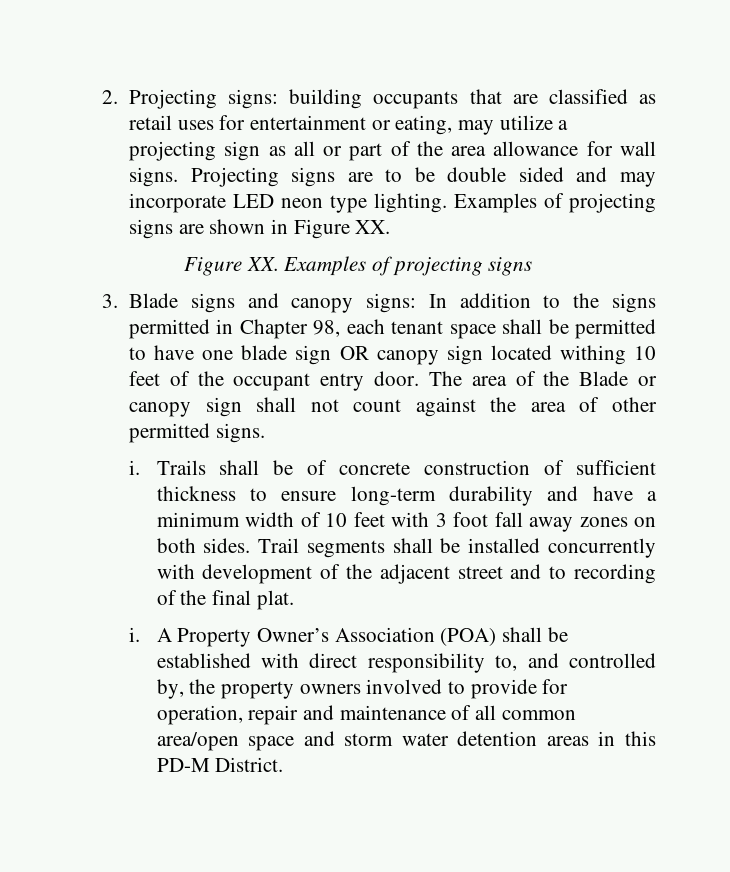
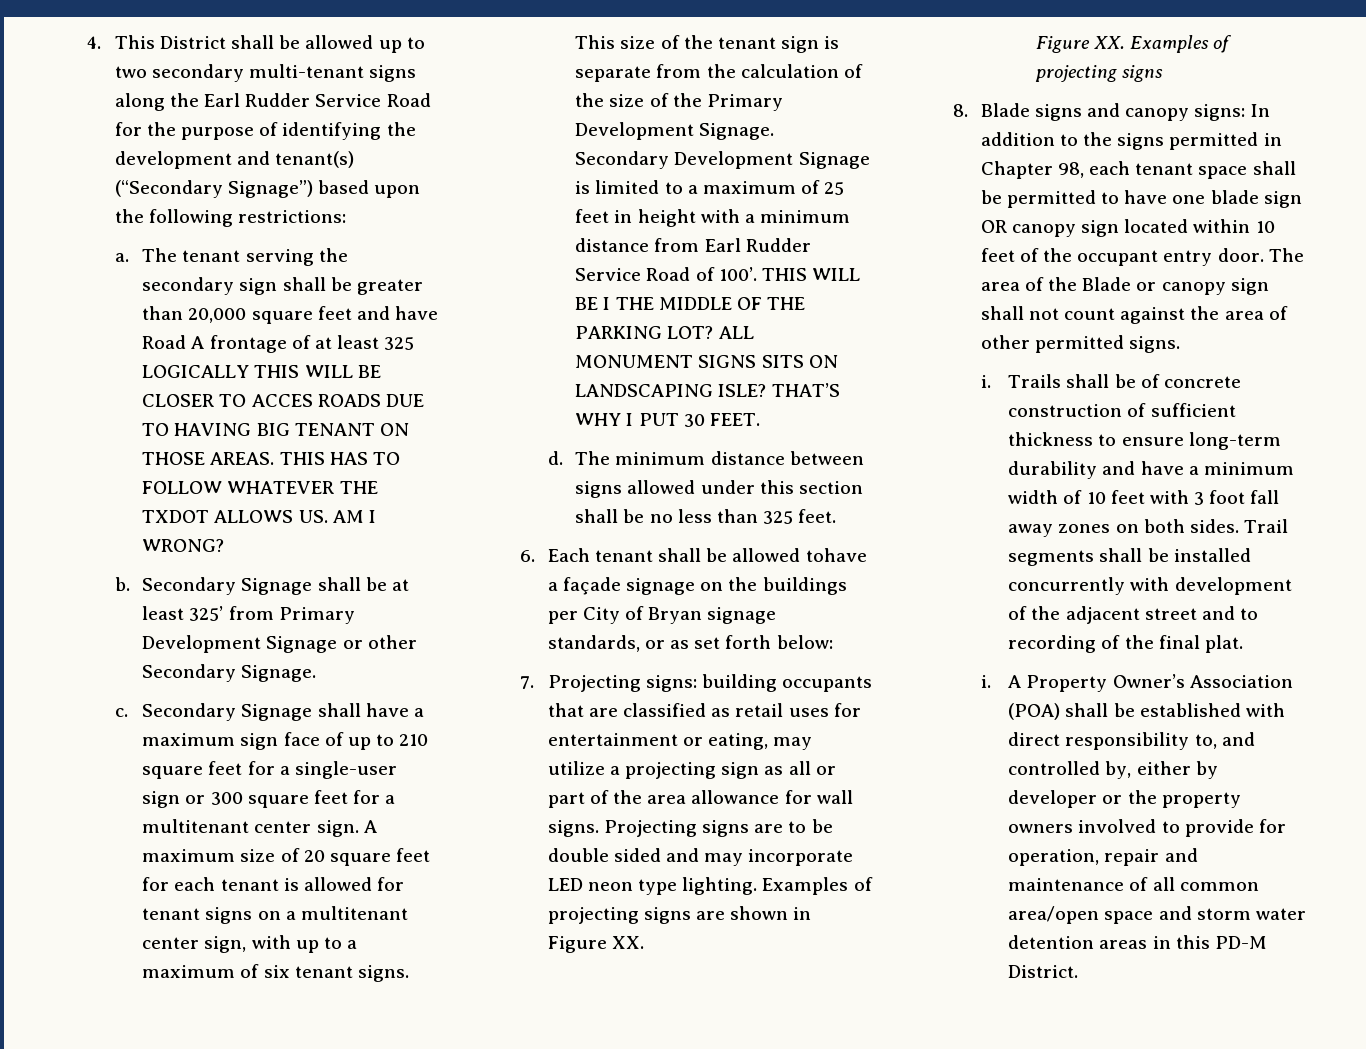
- 2. Projecting signs: building occupants that are classified as retail uses for entertainment or eating, may utilize a projecting sign as all or part of the area allowance for wall signs.
+ 4. This District shall be allowed up to two secondary multi-tenant signs along the Earl Rudder Service Road for the purpose of identifying the development and tenant(s) (“Secondary Signage”) based upon the following restrictions:
+ a. The tenant serving the secondary sign shall be greater than 20,000 square feet and have Road A frontage of at least 325 LOGICALLY THIS WILL BE CLOSER TO ACCES ROADS DUE TO HAVING BIG TENANT ON THOSE AREAS. THIS HAS TO FOLLOW WHATEVER THE TXDOT ALLOWS US. AM I WRONG?
+ b. Secondary Signage shall be at least 325’ from Primary Development Signage or other Secondary Signage.
+ c. Secondary Signage shall have a maximum sign face of up to 210 square feet for a single-user sign or 300 square feet for a multitenant center sign. A maximum size of 20 square feet for each tenant is allowed for tenant signs on a multitenant center sign, with up to a maximum of six tenant signs. This size of the tenant sign is separate from the calculation of the size of the Primary Development Signage. Secondary Development Signage is limited to a maximum of 25 feet in height with a minimum distance from Earl Rudder Service Road of 100’. THIS WILL BE I THE MIDDLE OF THE PARKING LOT? ALL MONUMENT SIGNS SITS ON LANDSCAPING ISLE? THAT’S WHY I PUT 30 FEET.
+ d. The minimum distance between signs allowed under this section shall be no less than 325 feet.
+ 6. Each tenant shall be allowed tohave a façade signage on the buildings per City of Bryan signage standards, or as set forth below:
+ 7. Projecting signs: building occupants that are classified as retail uses for entertainment or eating, may utilize a projecting sign as all or part of the area allowance for wall signs.
- 3. Blade signs and canopy signs: In addition to the signs permitted in Chapter 98, each tenant space shall be permitted to have one blade sign OR canopy sign located withing 10 feet of the occupant entry door.
+ 8. Blade signs and canopy signs: In addition to the signs permitted in Chapter 98, each tenant space shall be permitted to have one blade sign OR canopy sign located within 10 feet of the occupant entry door.
- A Property Owner’s Association (POA) shall be established with direct responsibility to, and controlled by, the property owners involved to provide for operation, repair and maintenance of all common area/open space and storm water detention areas in this PD-M District.
+ A Property Owner’s Association (POA) shall be established with direct responsibility to, and controlled by, either by developer or the property owners involved to provide for operation, repair and maintenance of all common area/open space and storm water detention areas in this PD-M District.

